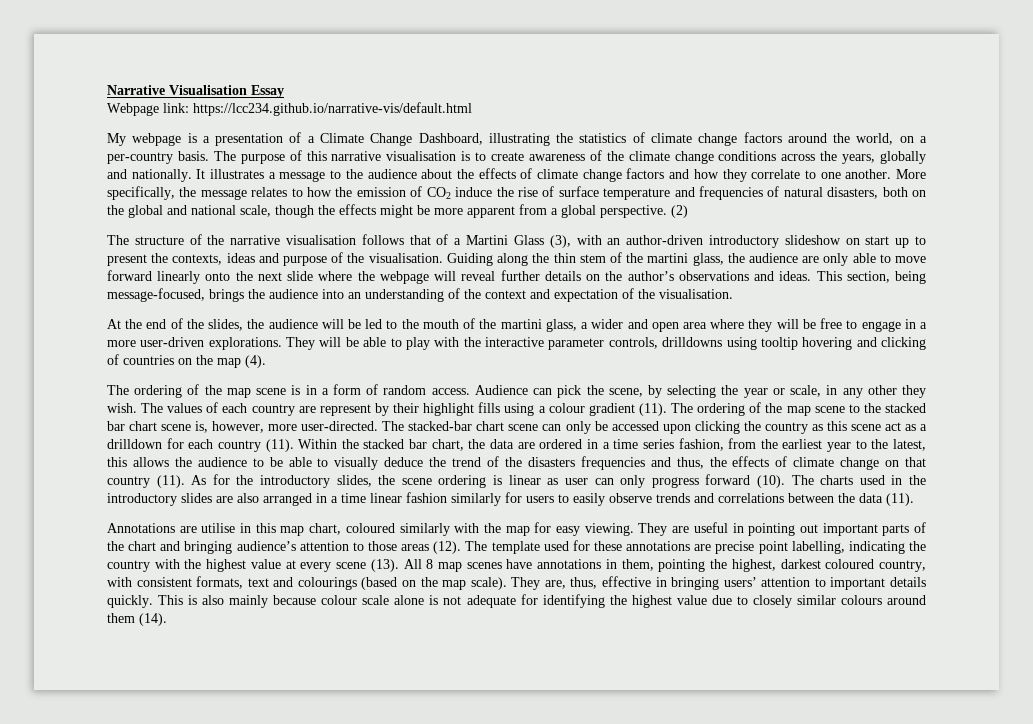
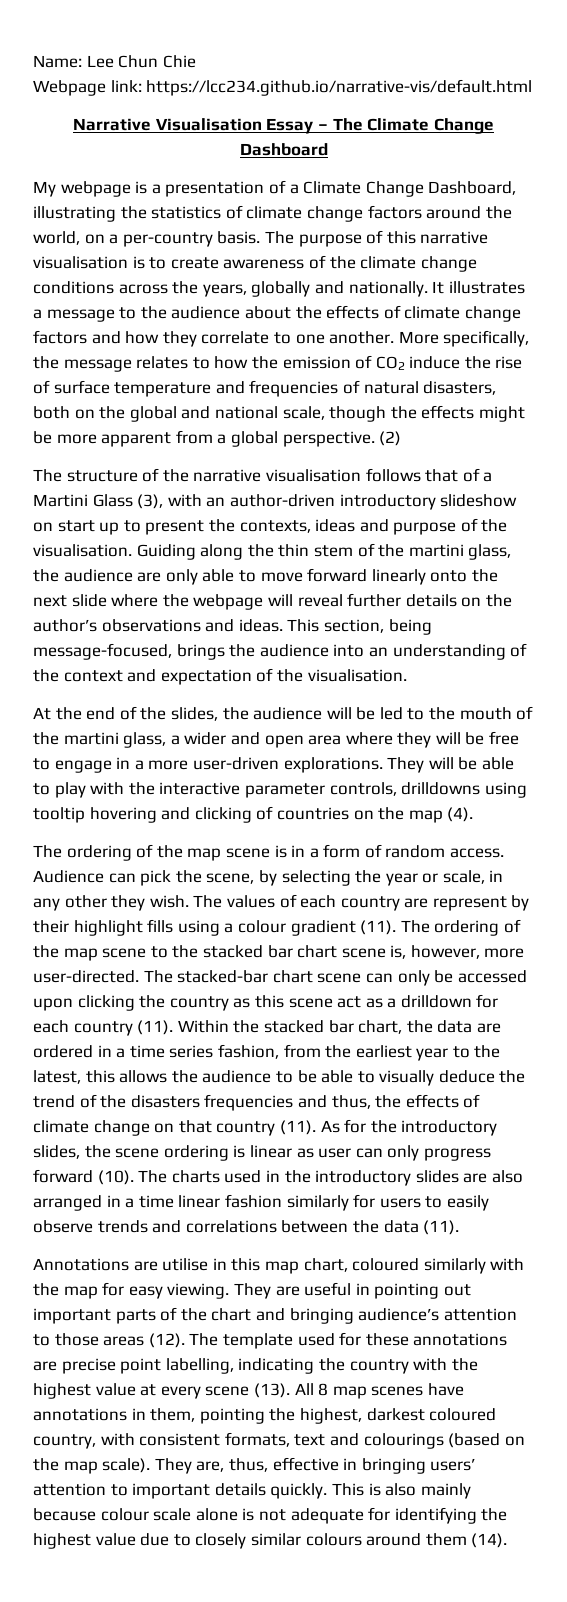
- Narrative Visualisation Essay
+ Name: Lee Chun Chie
+ Narrative Visualisation Essay – The Climate Change Dashboard

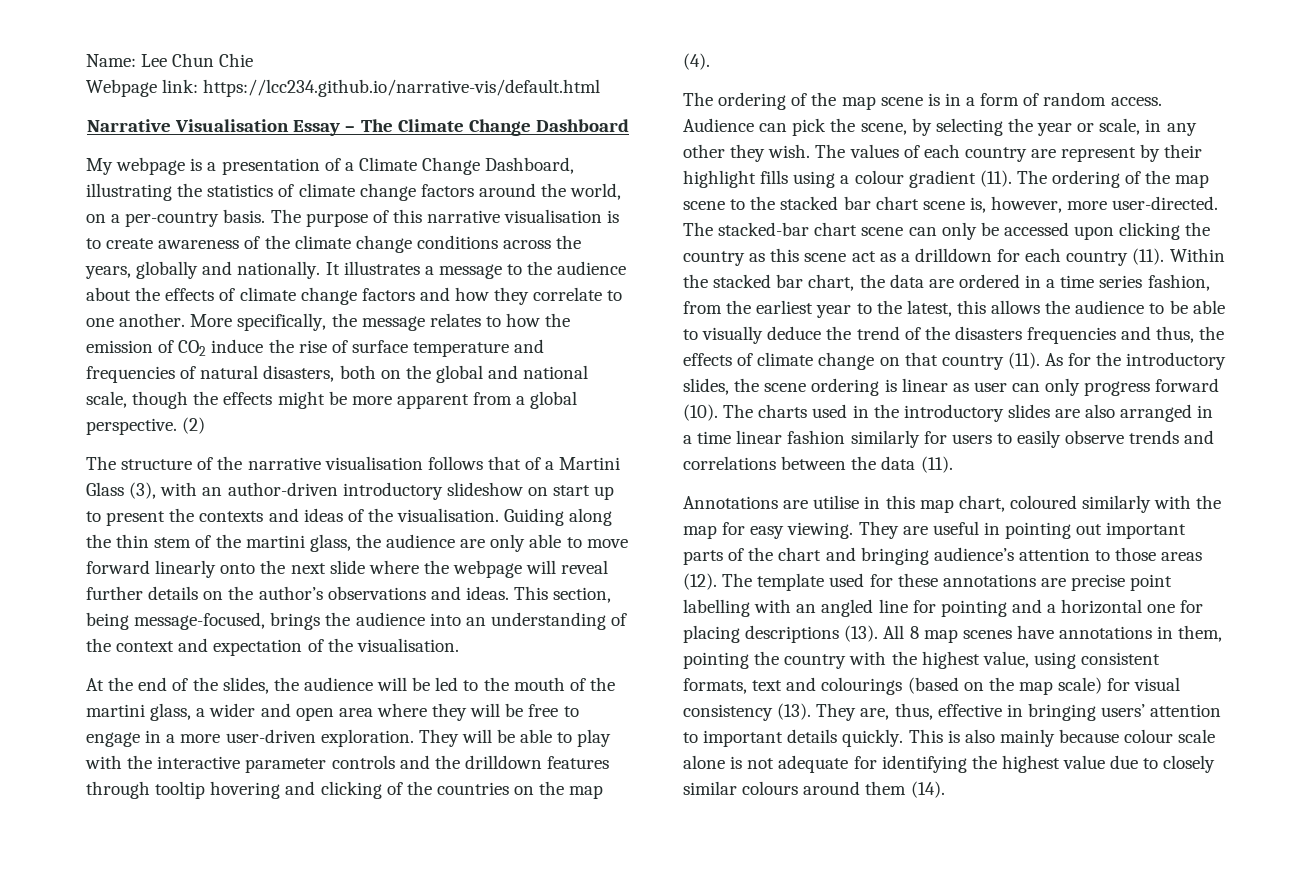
- The structure of the narrative visualisation follows that of a Martini Glass (3), with an author-driven introductory slideshow on start up to present the contexts, ideas and purpose of the visualisation.
+ The structure of the narrative visualisation follows that of a Martini Glass (3), with an author-driven introductory slideshow on start up to present the contexts and ideas of the visualisation.
- At the end of the slides, the audience will be led to the mouth of the martini glass, a wider and open area where they will be free to engage in a more user-driven explorations.
+ At the end of the slides, the audience will be led to the mouth of the martini glass, a wider and open area where they will be free to engage in a more user-driven exploration.
- They will be able to play with the interactive parameter controls, drilldowns using tooltip hovering and clicking of countries on the map (4).
+ They will be able to play with the interactive parameter controls and the drilldown features through tooltip hovering and clicking of the countries on the map (4).
- The template used for these annotations are precise point labelling, indicating the country with the highest value at every scene (13).
+ The template used for these annotations are precise point labelling with an angled line for pointing and a horizontal one for placing descriptions (13).
- All 8 map scenes have annotations in them, pointing the highest, darkest coloured country, with consistent formats, text and colourings (based on the map scale).
+ All 8 map scenes have annotations in them, pointing the country with the highest value, using consistent formats, text and colourings (based on the map scale) for visual consistency (13).

